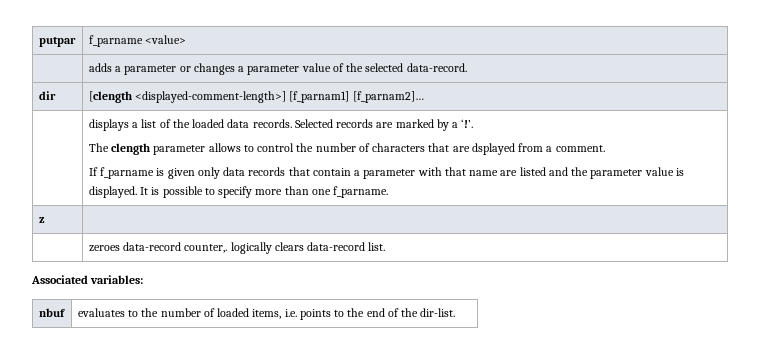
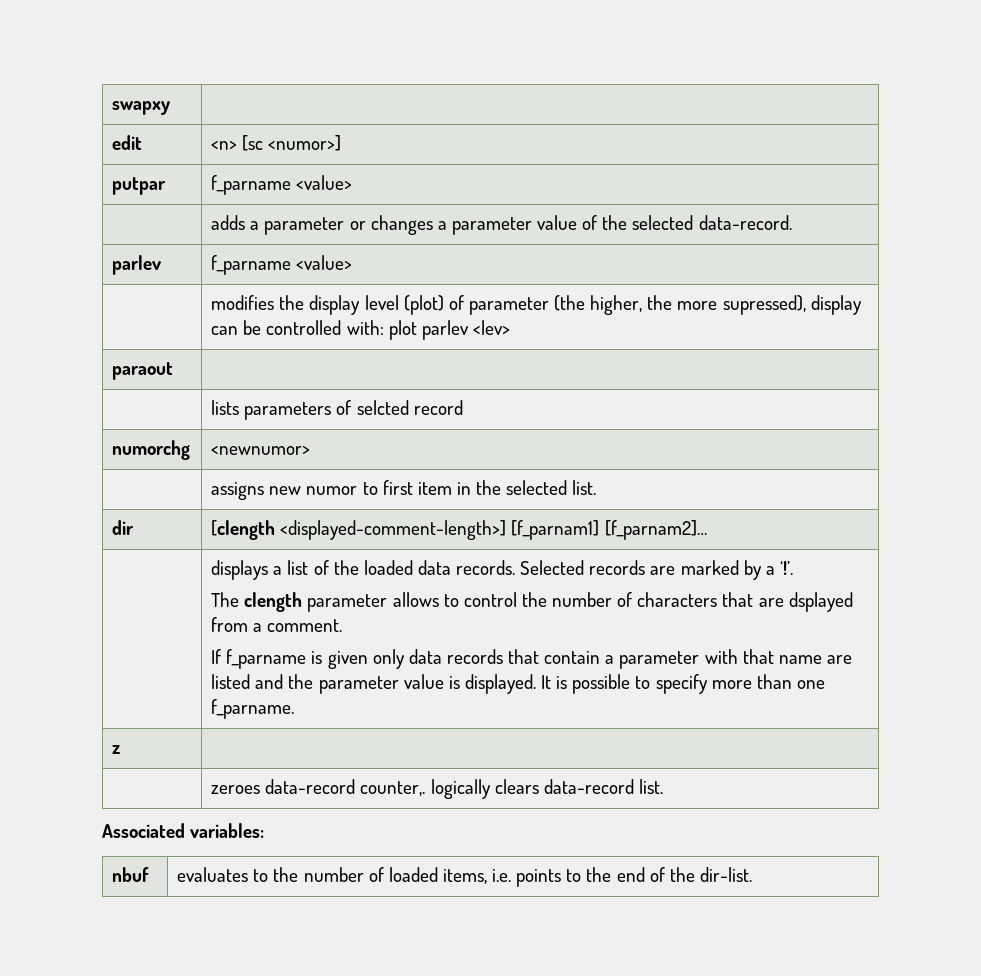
+ swapxy |
+ edit | <n> [sc <numor>]
+ parlev | f_parname <value>
+ | modifies the display level (plot) of parameter (the higher, the more supressed), display can be controlled with: plot parlev <lev>
+ paraout |
+ | lists parameters of selcted record
+ numorchg | <newnumor>
+ | assigns new numor to first item in the selected list.

